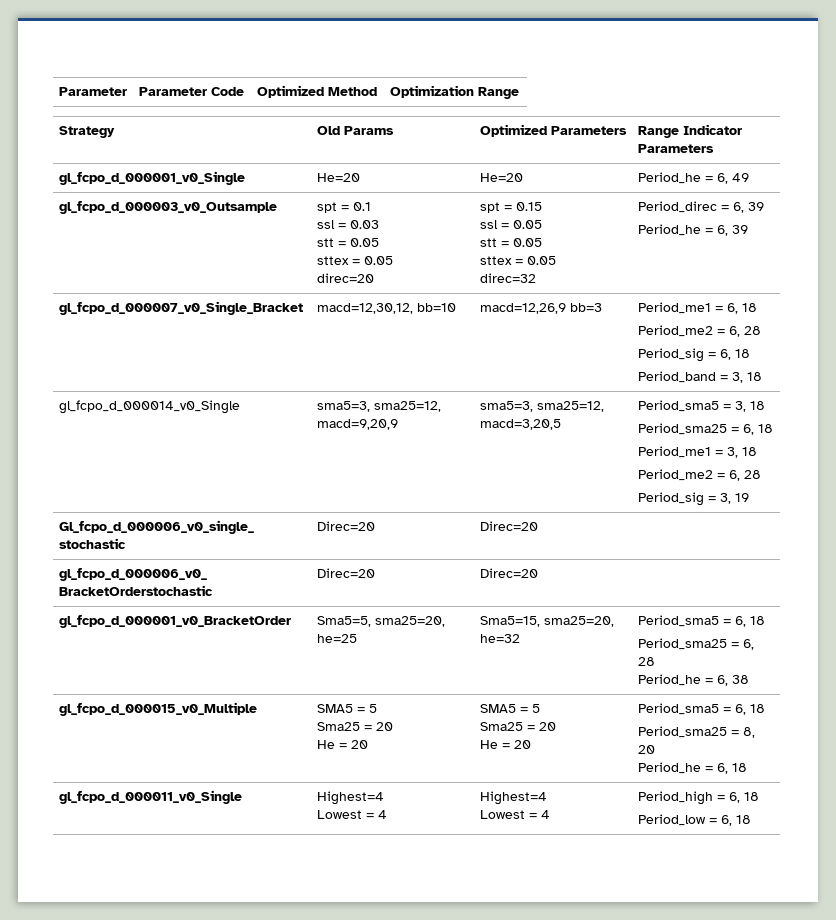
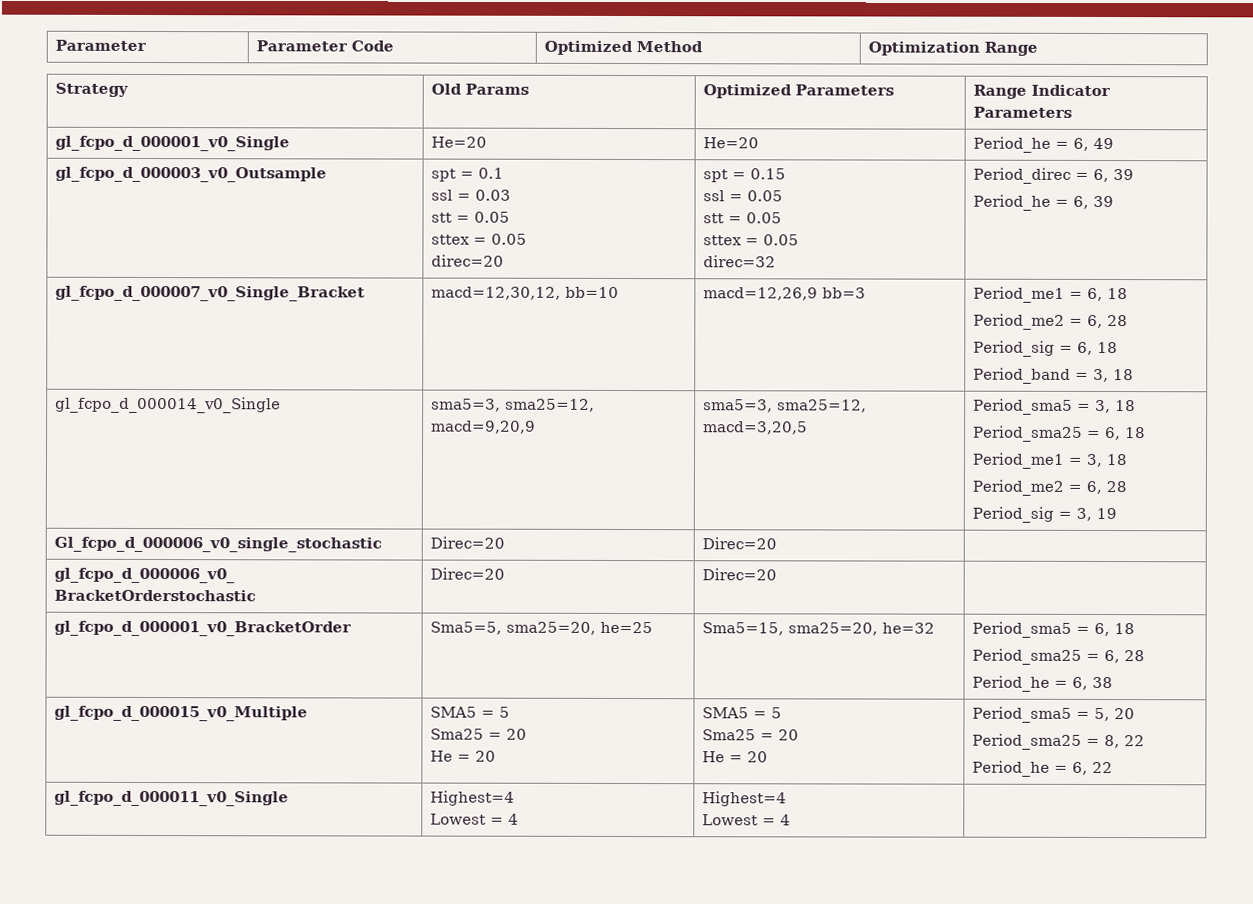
  gl_fcpo_d_000015_v0_Multiple | SMA5 = 5
  Sma25 = 20
  He = 20 | SMA5 = 5
  Sma25 = 20
- He = 20 | Period_sma5 = 6, 18
- Period_sma25 = 8, 20
- Period_he = 6, 18
+ He = 20 | Period_sma5 = 5, 20
+ Period_sma25 = 8, 22
+ Period_he = 6, 22
  gl_fcpo_d_000011_v0_Single | Highest=4
  Lowest = 4 | Highest=4
- Lowest = 4 | Period_high = 6, 18
- Period_low = 6, 18
+ Lowest = 4 |

